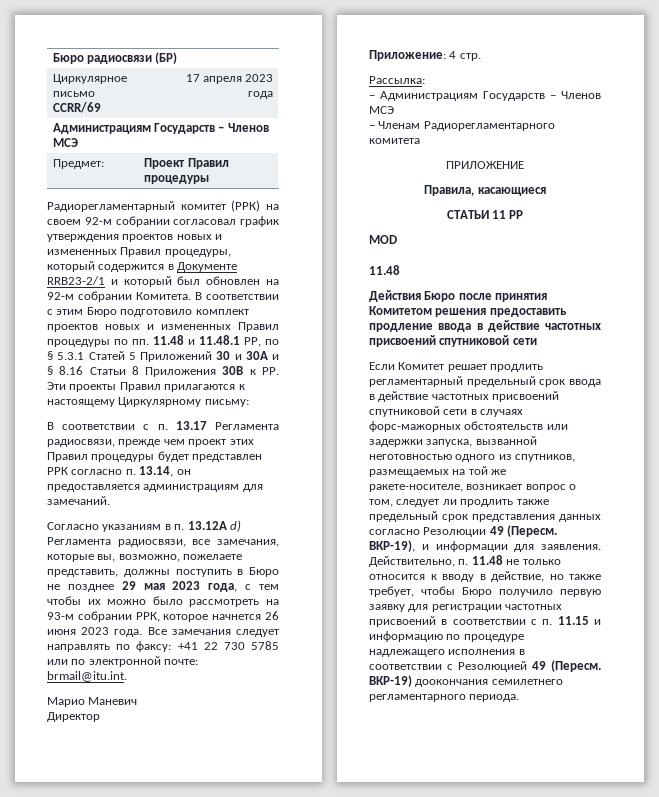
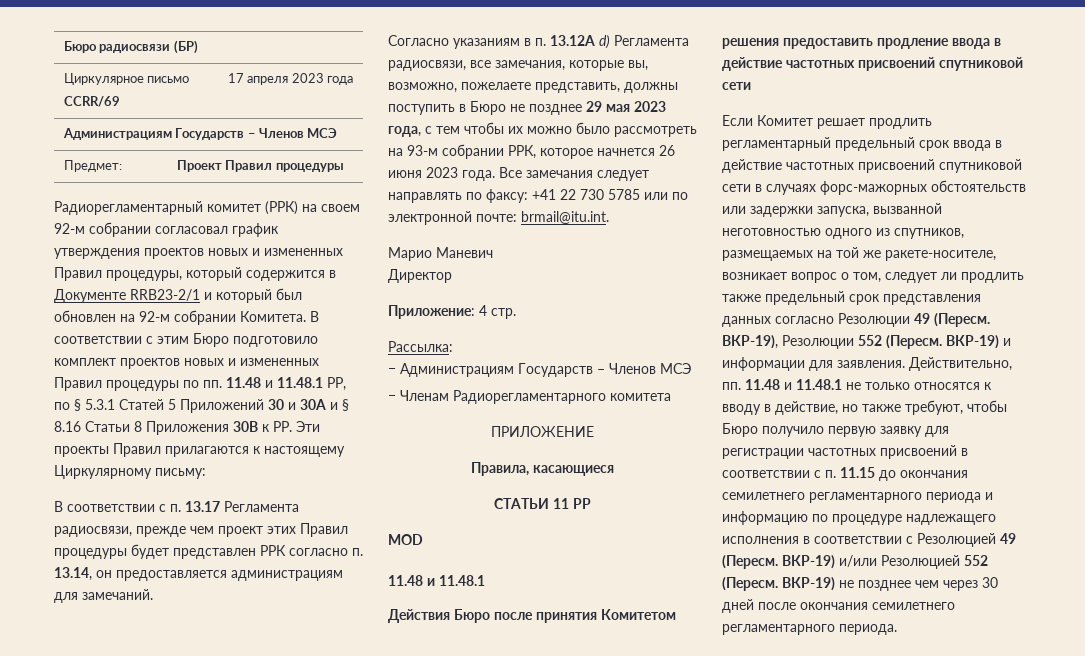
  MOD
- 11.48
+ 11.48 и 11.48.1
- ВКР-19), и информации для заявления.
+ ВКР-19), Резолюции 552 (Пересм. ВКР-19) и информации для заявления.
- Действительно, п. 11.48 не только относится к вводу в действие, но также требует, чтобы Бюро получило первую заявку для регистрации частотных присвоений в соответствии с п. 11.15 и информацию по процедуре надлежащего исполнения в соответствии с Резолюцией 49 (Пересм.
+ Действительно, пп. 11.48 и 11.48.1 не только относятся к вводу в действие, но также требуют, чтобы Бюро получило первую заявку для регистрации частотных присвоений в соответствии с п. 11.15 до окончания семилетнего регламентарного периода и информацию по процедуре надлежащего исполнения в соответствии с Резолюцией 49 (Пересм.
- ВКР-19) доокончания семилетнего регламентарного периода.
+ ВКР-19) и/или Резолюцией 552 (Пересм. ВКР-19) не позднее чем через 30 дней после окончания семилетнего регламентарного периода.

